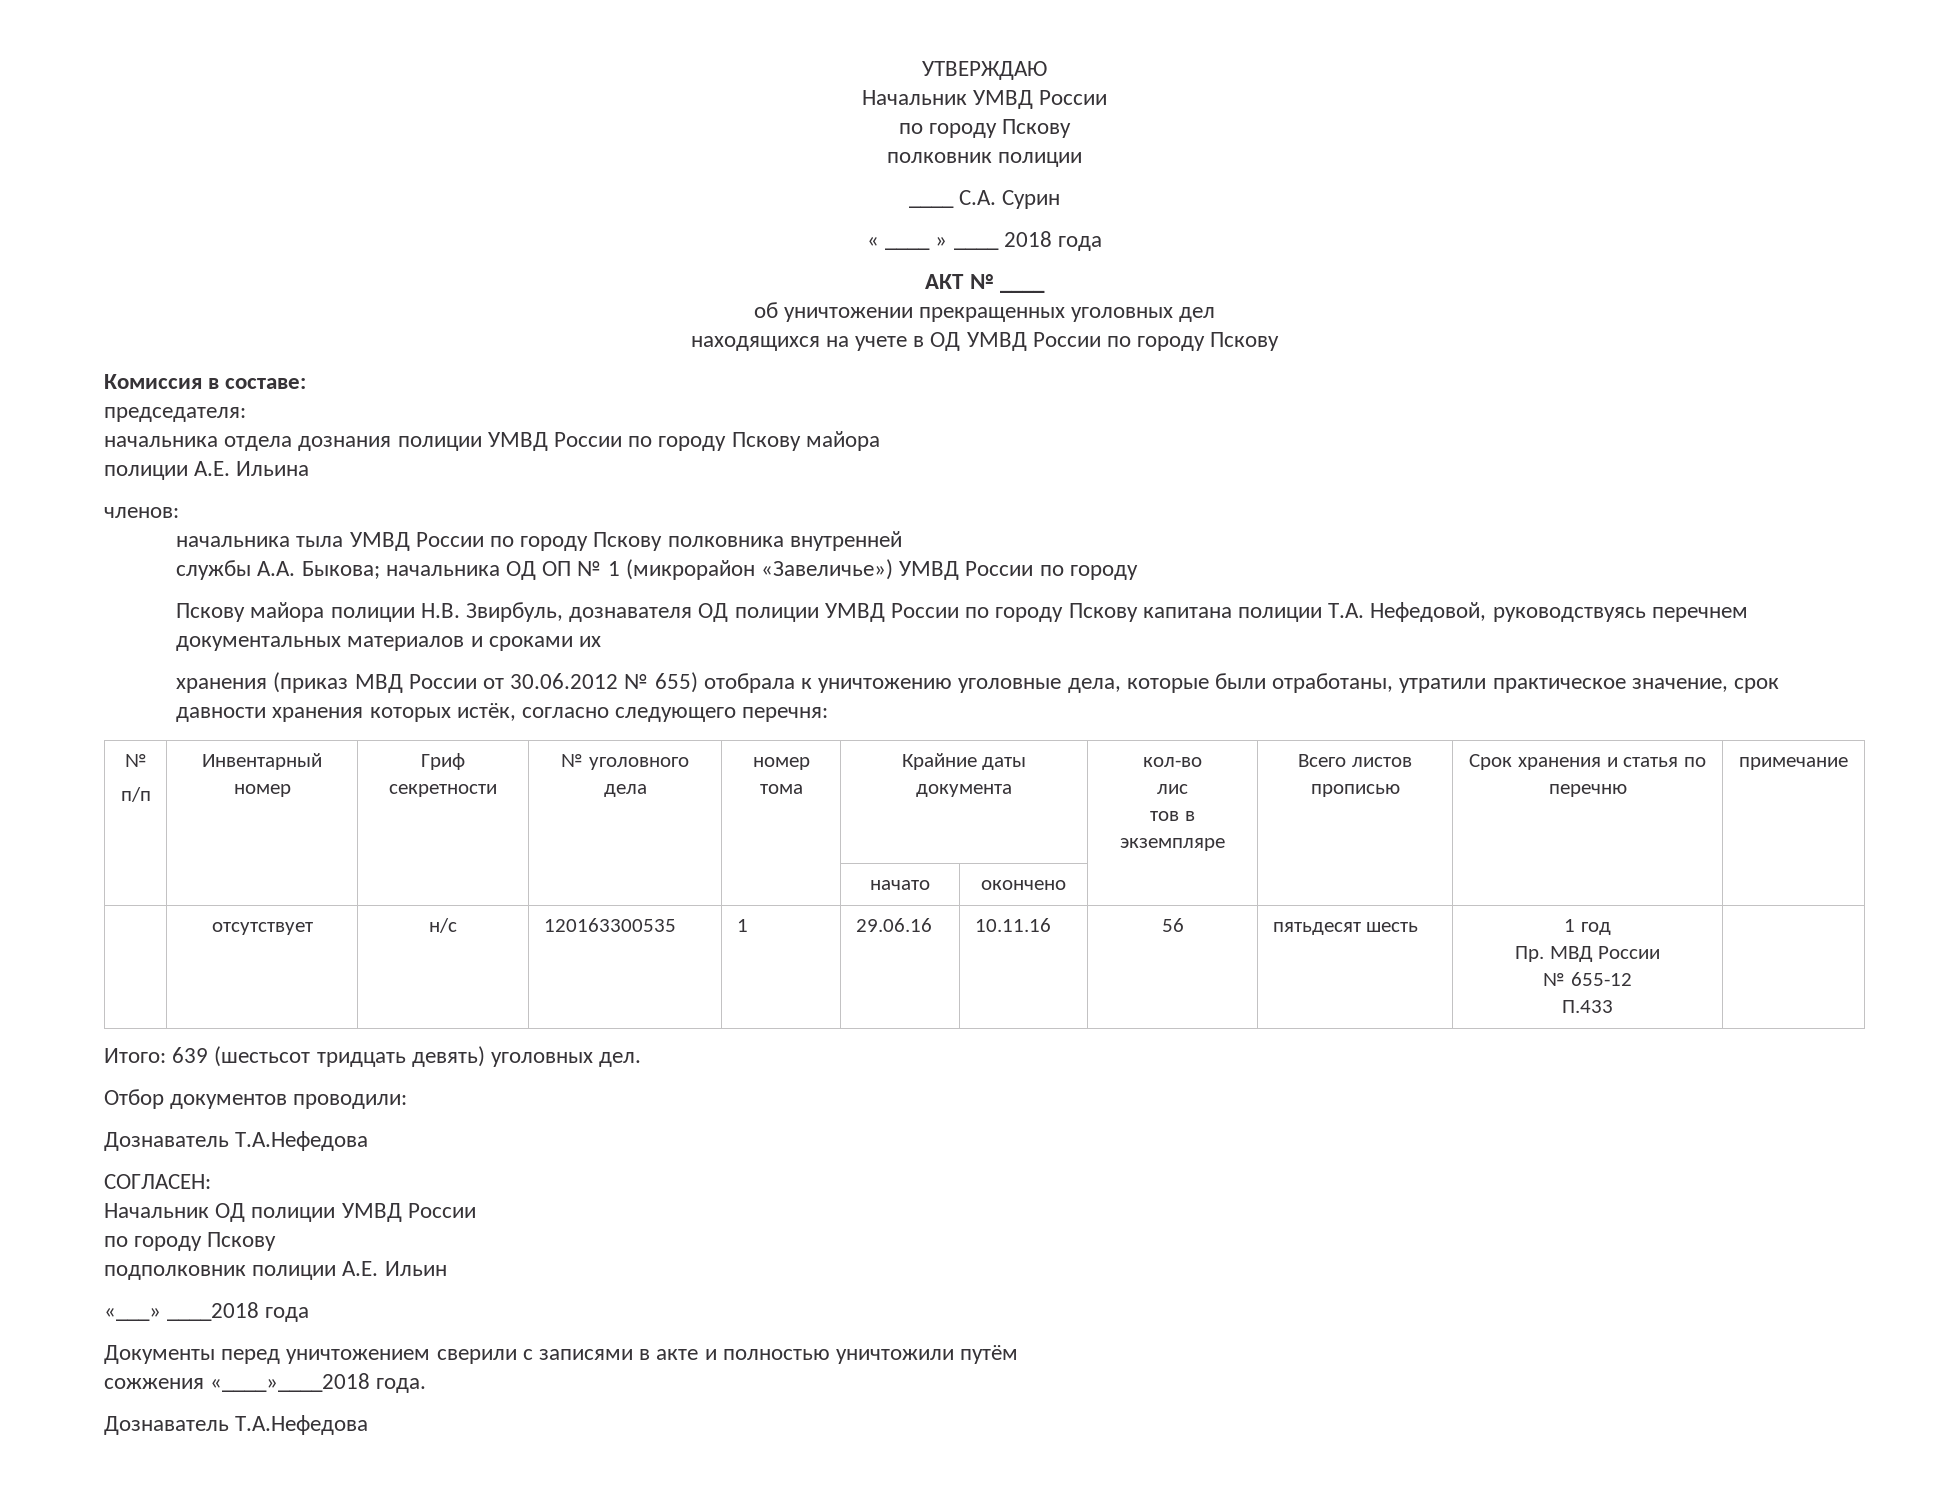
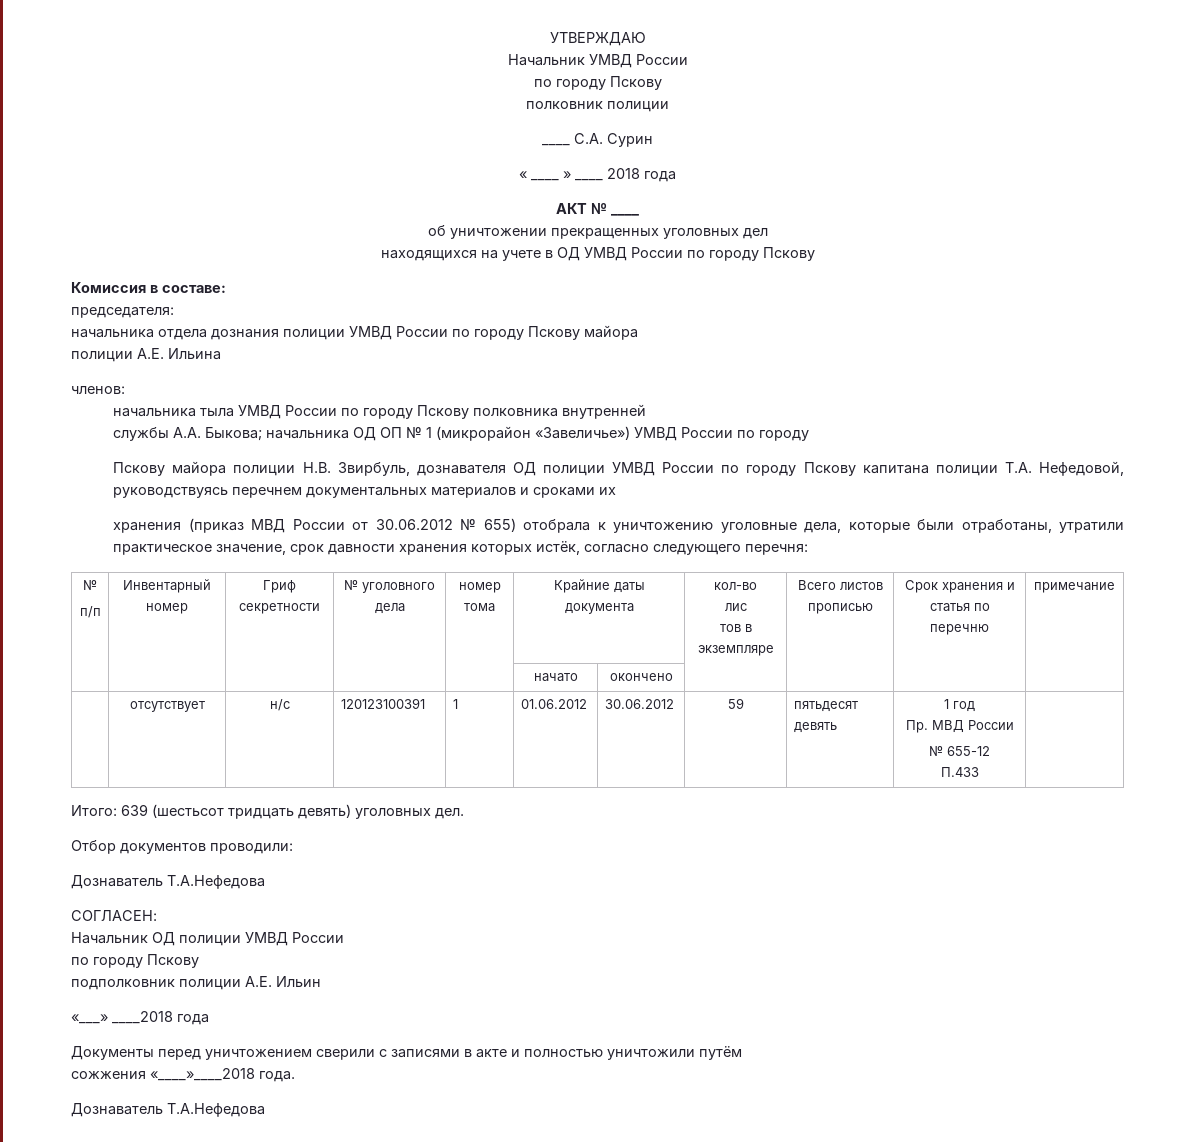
- | отсутствует | н/с | 120163300535 | 1 | 29.06.16 | 10.11.16 | 56 | пятьдесят шесть | 1 год
+ | отсутствует | н/с | 120123100391 | 1 | 01.06.2012 | 30.06.2012 | 59 | пятьдесят девять | 1 год

